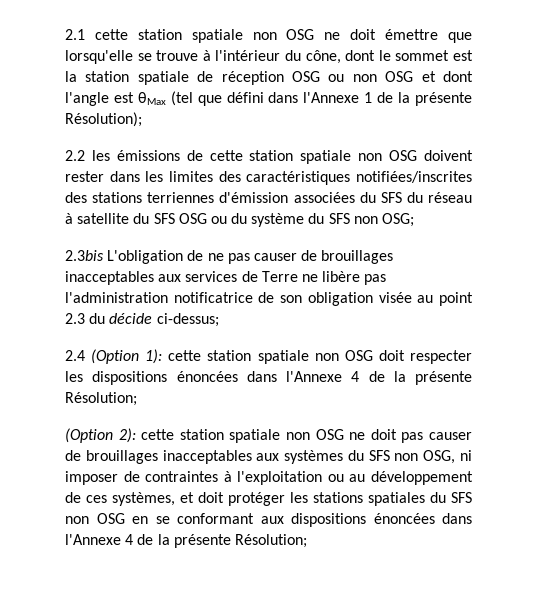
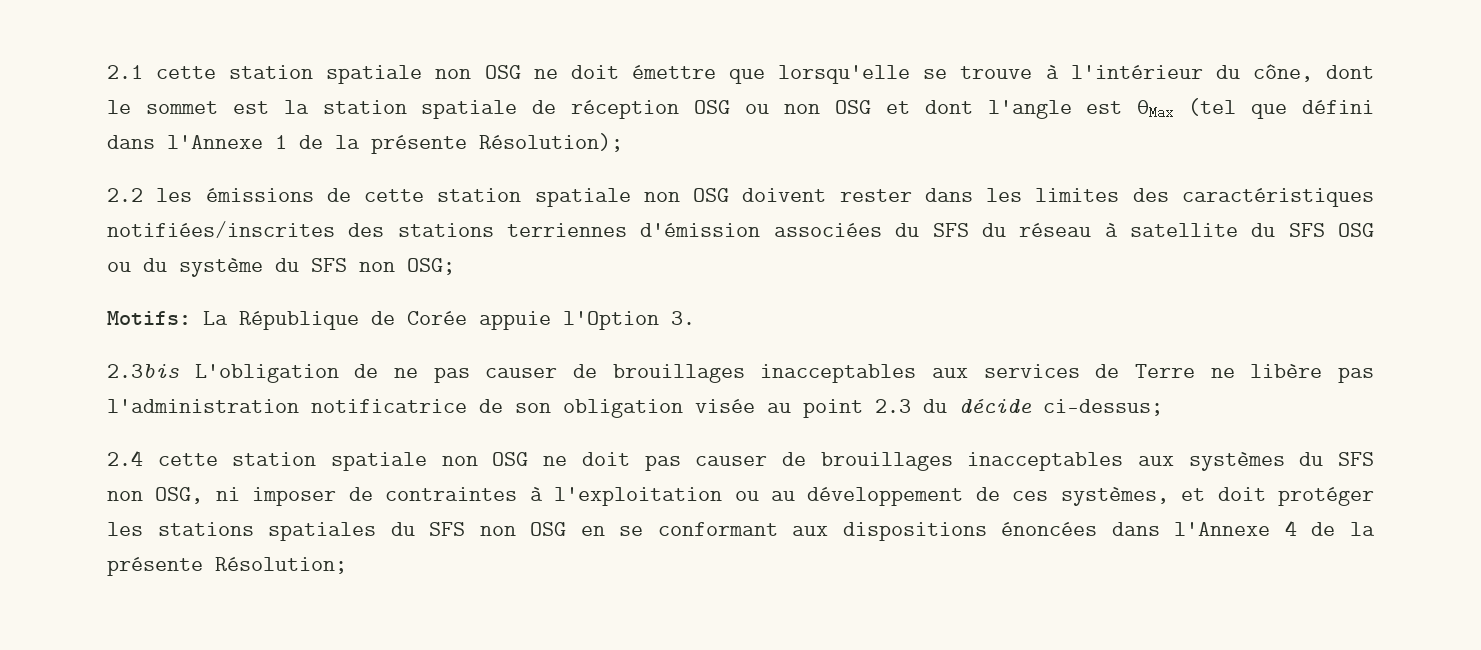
+ Motifs: La République de Corée appuie l'Option 3.
- 2.4 (Option 1): cette station spatiale non OSG doit respecter les dispositions énoncées dans l'Annexe 4 de la présente Résolution;
- (Option 2): cette station spatiale non OSG ne doit pas causer de brouillages inacceptables aux systèmes du SFS non OSG, ni imposer de contraintes à l'exploitation ou au développement de ces systèmes, et doit protéger les stations spatiales du SFS non OSG en se conformant aux dispositions énoncées dans l'Annexe 4 de la présente Résolution;
+ 2.4 cette station spatiale non OSG ne doit pas causer de brouillages inacceptables aux systèmes du SFS non OSG, ni imposer de contraintes à l'exploitation ou au développement de ces systèmes, et doit protéger les stations spatiales du SFS non OSG en se conformant aux dispositions énoncées dans l'Annexe 4 de la présente Résolution;

